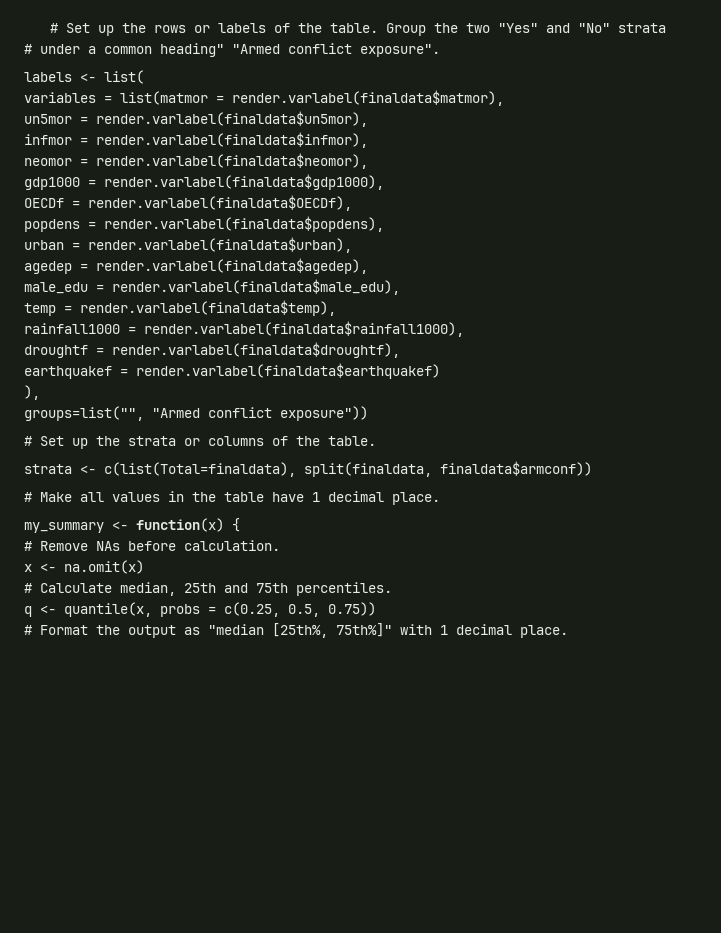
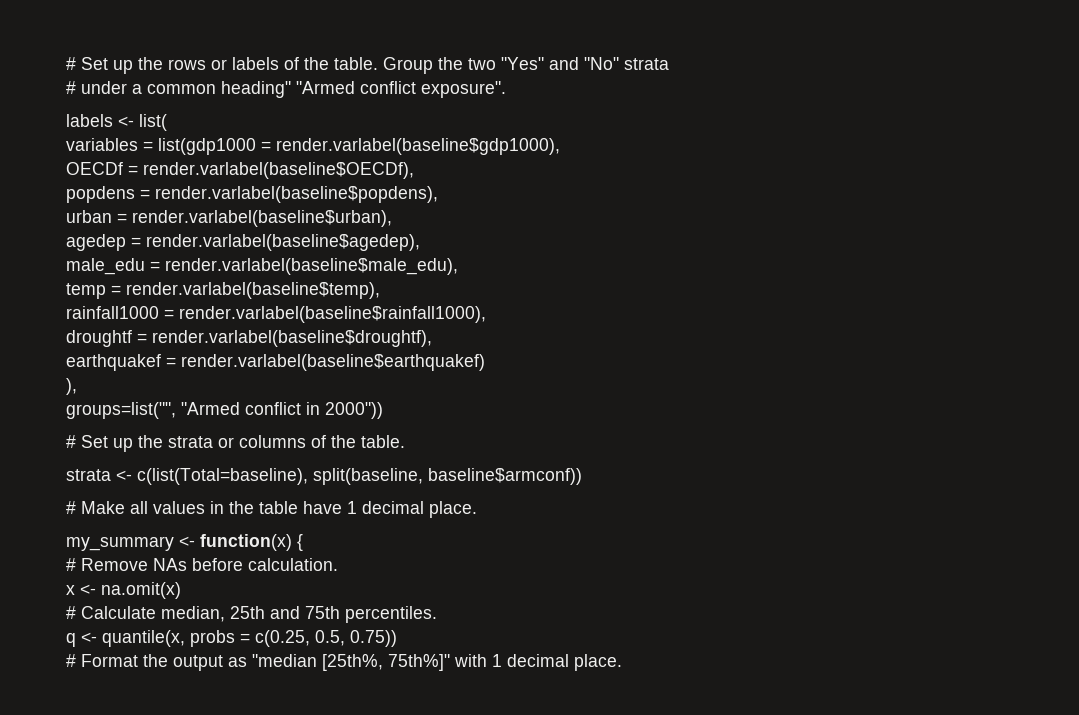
- variables = list(matmor = render.varlabel(finaldata$matmor),
- un5mor = render.varlabel(finaldata$un5mor),
- infmor = render.varlabel(finaldata$infmor),
- neomor = render.varlabel(finaldata$neomor),
- gdp1000 = render.varlabel(finaldata$gdp1000),
+ variables = list(gdp1000 = render.varlabel(baseline$gdp1000),
- OECDf = render.varlabel(finaldata$OECDf),
+ OECDf = render.varlabel(baseline$OECDf),
- popdens = render.varlabel(finaldata$popdens),
+ popdens = render.varlabel(baseline$popdens),
- urban = render.varlabel(finaldata$urban),
+ urban = render.varlabel(baseline$urban),
- agedep = render.varlabel(finaldata$agedep),
+ agedep = render.varlabel(baseline$agedep),
- male_edu = render.varlabel(finaldata$male_edu),
+ male_edu = render.varlabel(baseline$male_edu),
- temp = render.varlabel(finaldata$temp),
+ temp = render.varlabel(baseline$temp),
- rainfall1000 = render.varlabel(finaldata$rainfall1000),
+ rainfall1000 = render.varlabel(baseline$rainfall1000),
- droughtf = render.varlabel(finaldata$droughtf),
+ droughtf = render.varlabel(baseline$droughtf),
- earthquakef = render.varlabel(finaldata$earthquakef)
+ earthquakef = render.varlabel(baseline$earthquakef)
- groups=list("", "Armed conflict exposure"))
+ groups=list("", "Armed conflict in 2000"))
- strata <- c(list(Total=finaldata), split(finaldata, finaldata$armconf))
+ strata <- c(list(Total=baseline), split(baseline, baseline$armconf))

